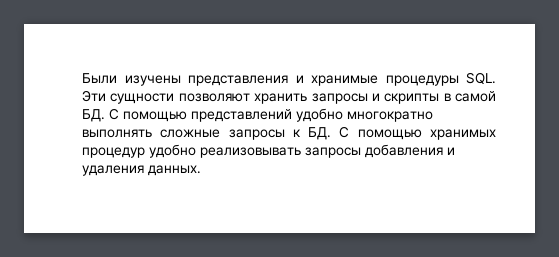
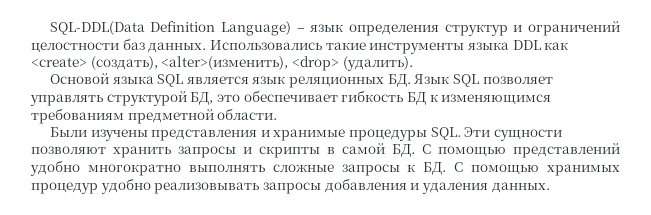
+ SQL-DDL(Data Definition Language) – язык определения структур и ограничений целостности баз данных. Использовались такие инструменты языка DDL как <create> (создать), <alter>(изменить), <drop> (удалить).
+ Основой языка SQL является язык реляционных БД. Язык SQL позволяет управлять структурой БД, это обеспечивает гибкость БД к изменяющимся требованиям предметной области.

